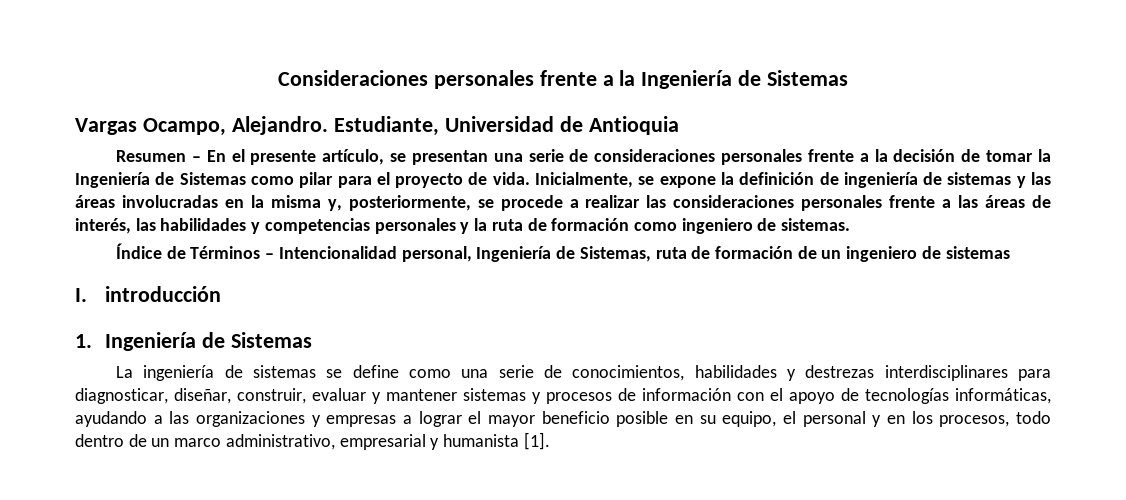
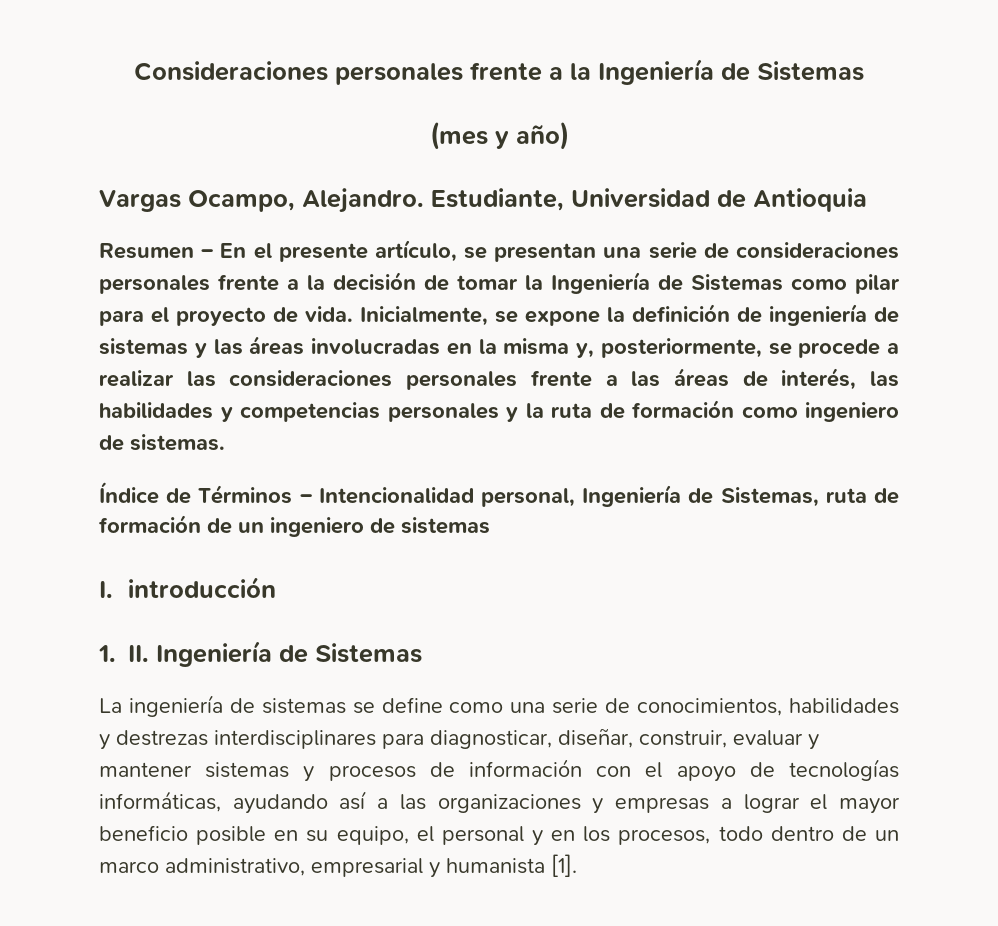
+ (mes y año)
- 1. Ingeniería de Sistemas
+ 1. II. Ingeniería de Sistemas
- La ingeniería de sistemas se define como una serie de conocimientos, habilidades y destrezas interdisciplinares para diagnosticar, diseñar, construir, evaluar y mantener sistemas y procesos de información con el apoyo de tecnologías informáticas, ayudando a las organizaciones y empresas a lograr el mayor beneficio posible en su equipo, el personal y en los procesos, todo dentro de un marco administrativo, empresarial y humanista [1].
+ La ingeniería de sistemas se define como una serie de conocimientos, habilidades y destrezas interdisciplinares para diagnosticar, diseñar, construir, evaluar y mantener sistemas y procesos de información con el apoyo de tecnologías informáticas, ayudando así a las organizaciones y empresas a lograr el mayor beneficio posible en su equipo, el personal y en los procesos, todo dentro de un marco administrativo, empresarial y humanista [1].

